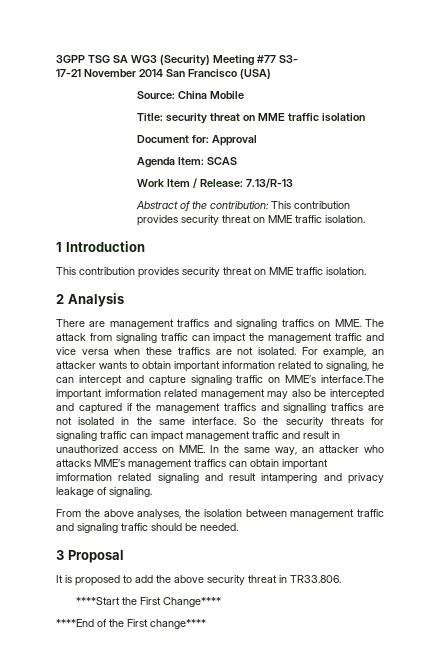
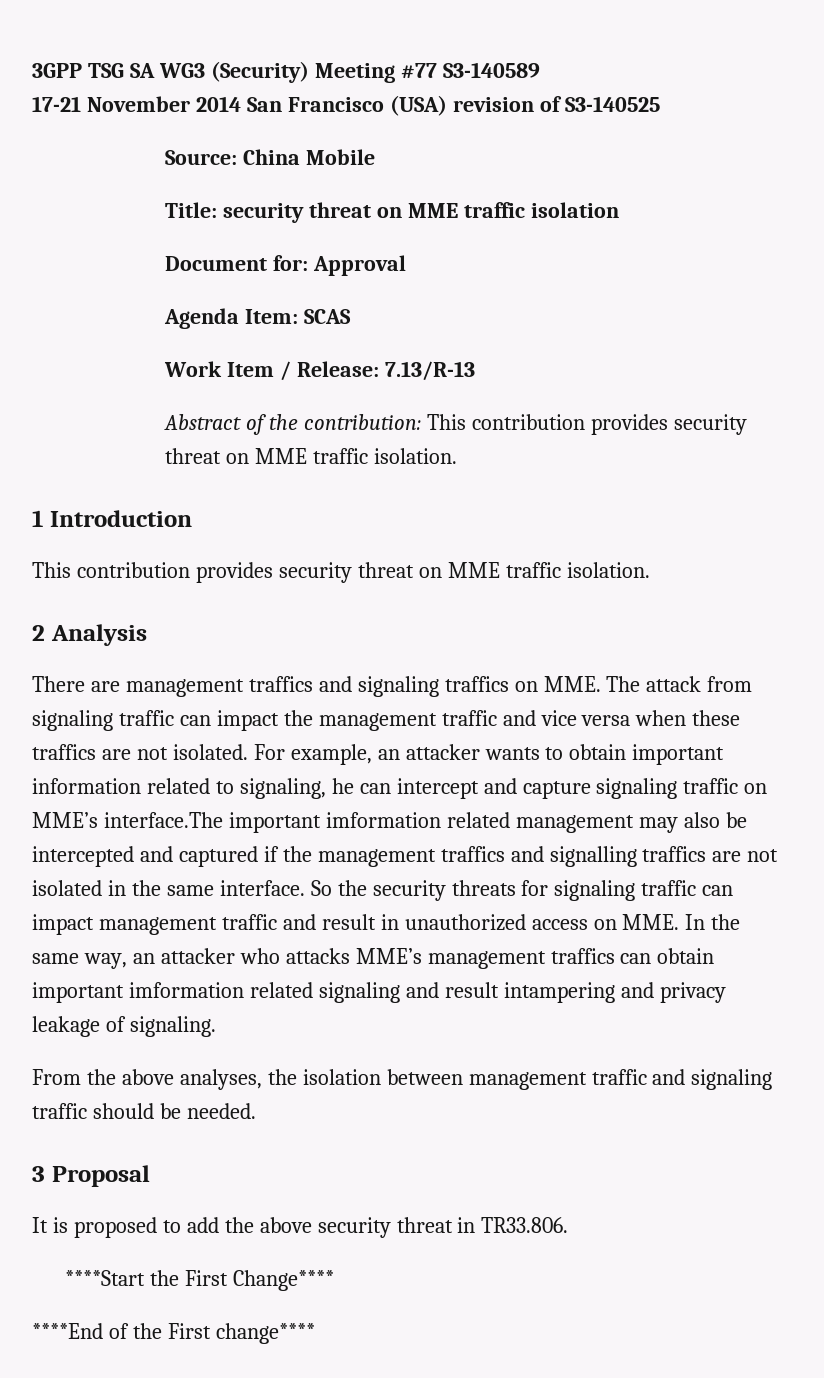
- 3GPP TSG SA WG3 (Security) Meeting #77 S3-
+ 3GPP TSG SA WG3 (Security) Meeting #77 S3-140589
- 17-21 November 2014 San Francisco (USA)
+ 17-21 November 2014 San Francisco (USA) revision of S3-140525

